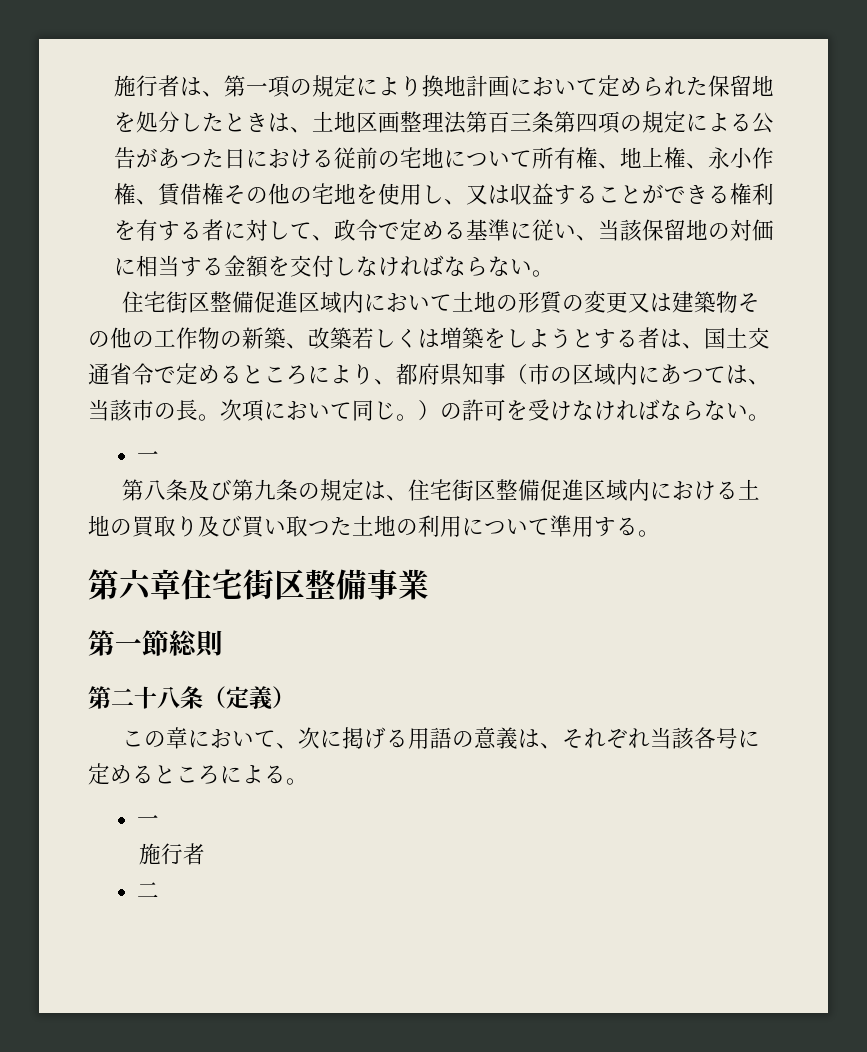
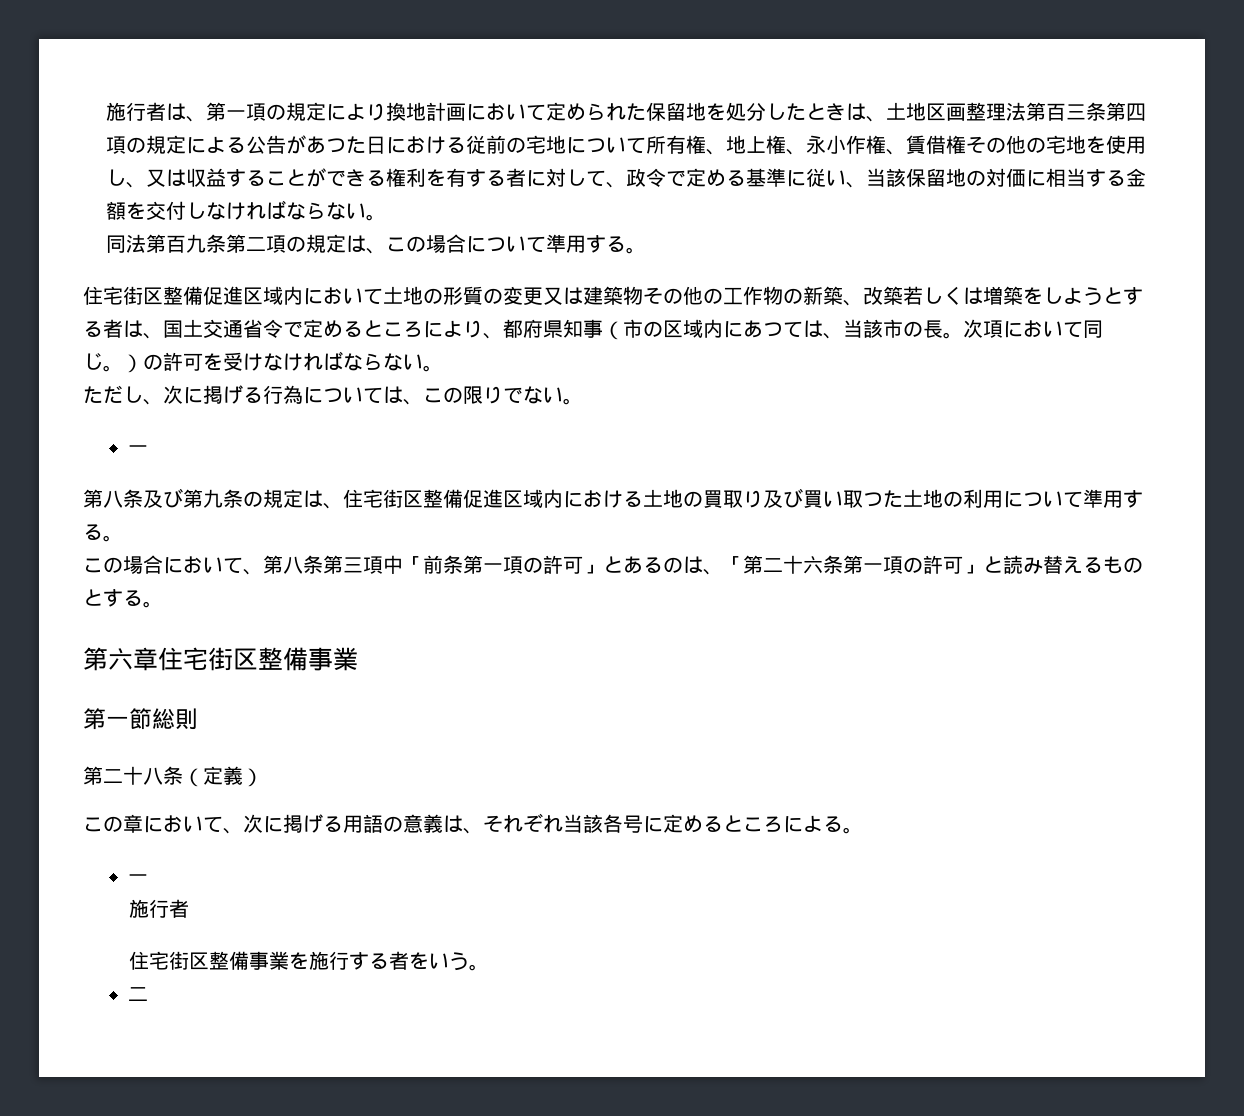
+ 同法第百九条第二項の規定は、この場合について準用する。
+ ただし、次に掲げる行為については、この限りでない。
+ この場合において、第八条第三項中「前条第一項の許可」とあるのは、「第二十六条第一項の許可」と読み替えるものとする。
+ 住宅街区整備事業を施行する者をいう。

